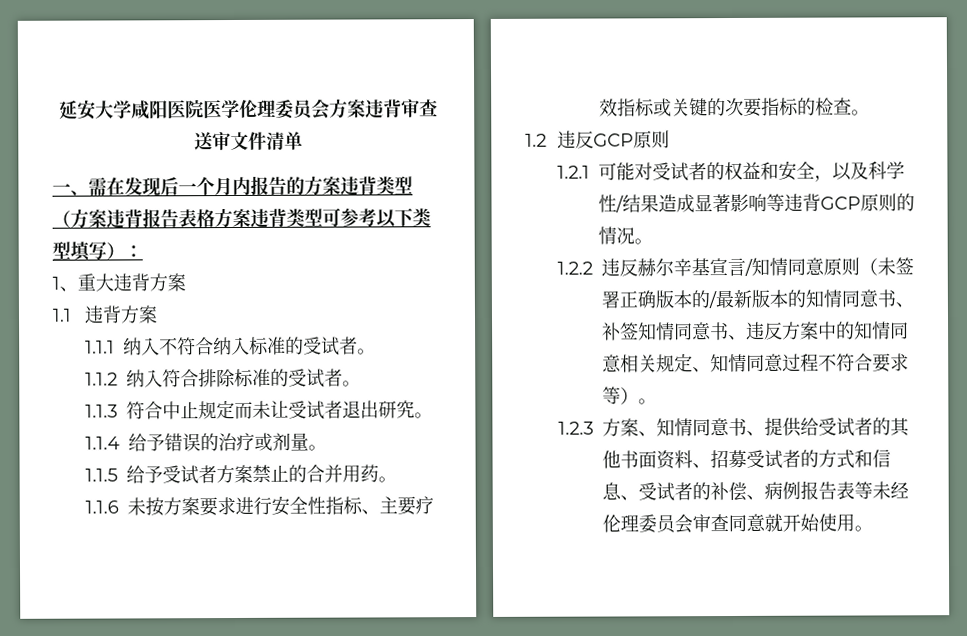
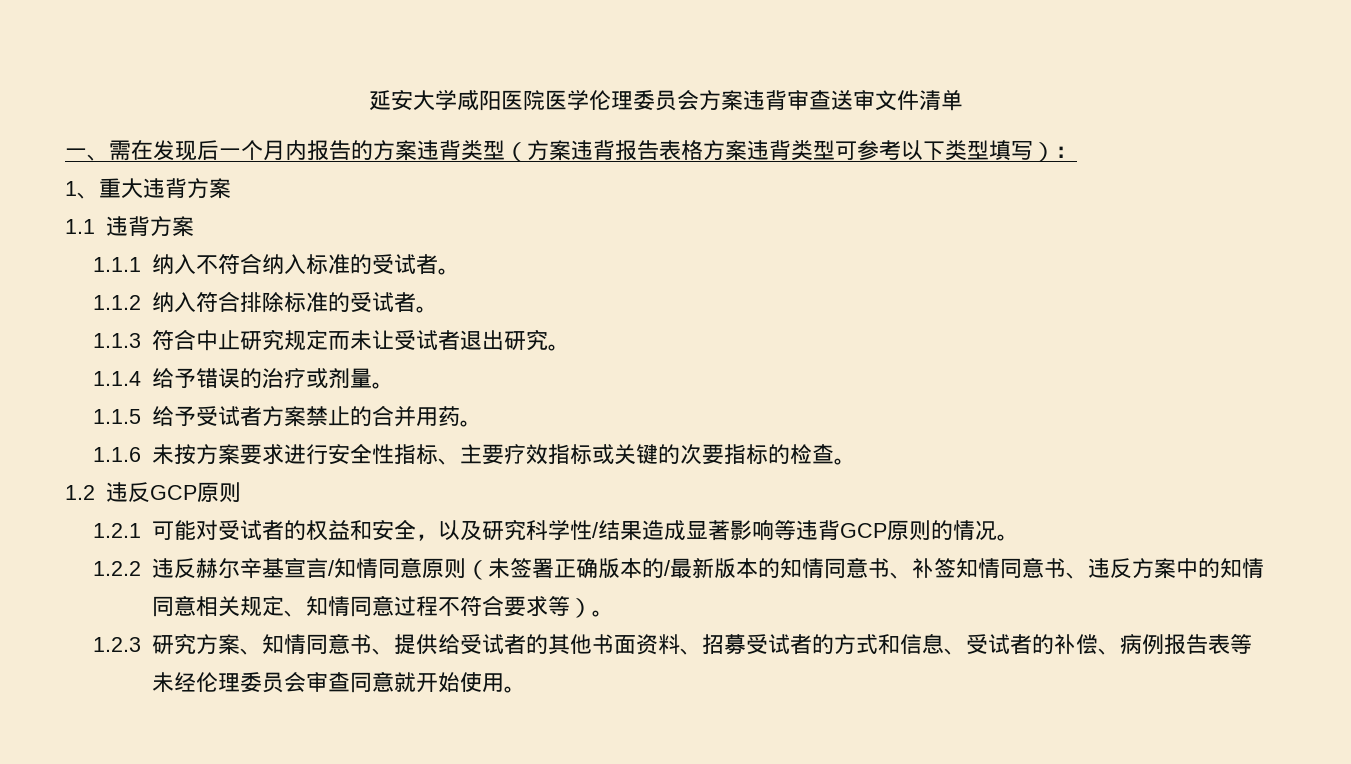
- 1.1.3符合中止规定而未让受试者退出研究。
+ 1.1.3符合中止研究规定而未让受试者退出研究。
- 1.2.1可能对受试者的权益和安全，以及科学性/结果造成显著影响等违背GCP原则的情况。
+ 1.2.1可能对受试者的权益和安全，以及研究科学性/结果造成显著影响等违背GCP原则的情况。
- 1.2.3方案、知情同意书、提供给受试者的其他书面资料、招募受试者的方式和信息、受试者的补偿、病例报告表等未经伦理委员会审查同意就开始使用。
+ 1.2.3研究方案、知情同意书、提供给受试者的其他书面资料、招募受试者的方式和信息、受试者的补偿、病例报告表等未经伦理委员会审查同意就开始使用。

